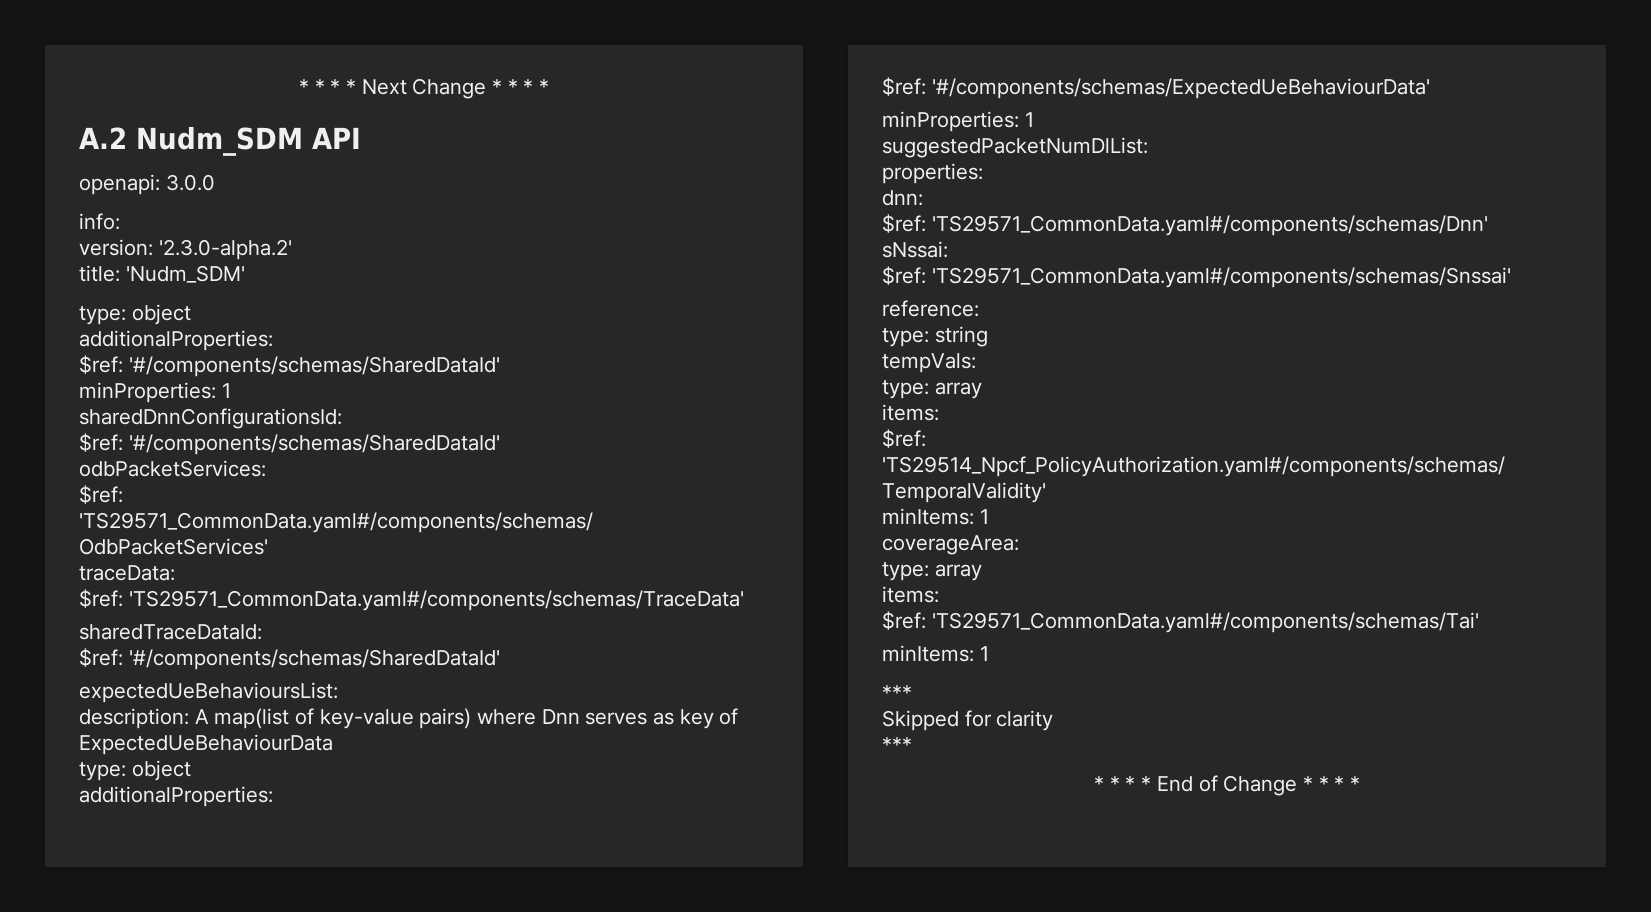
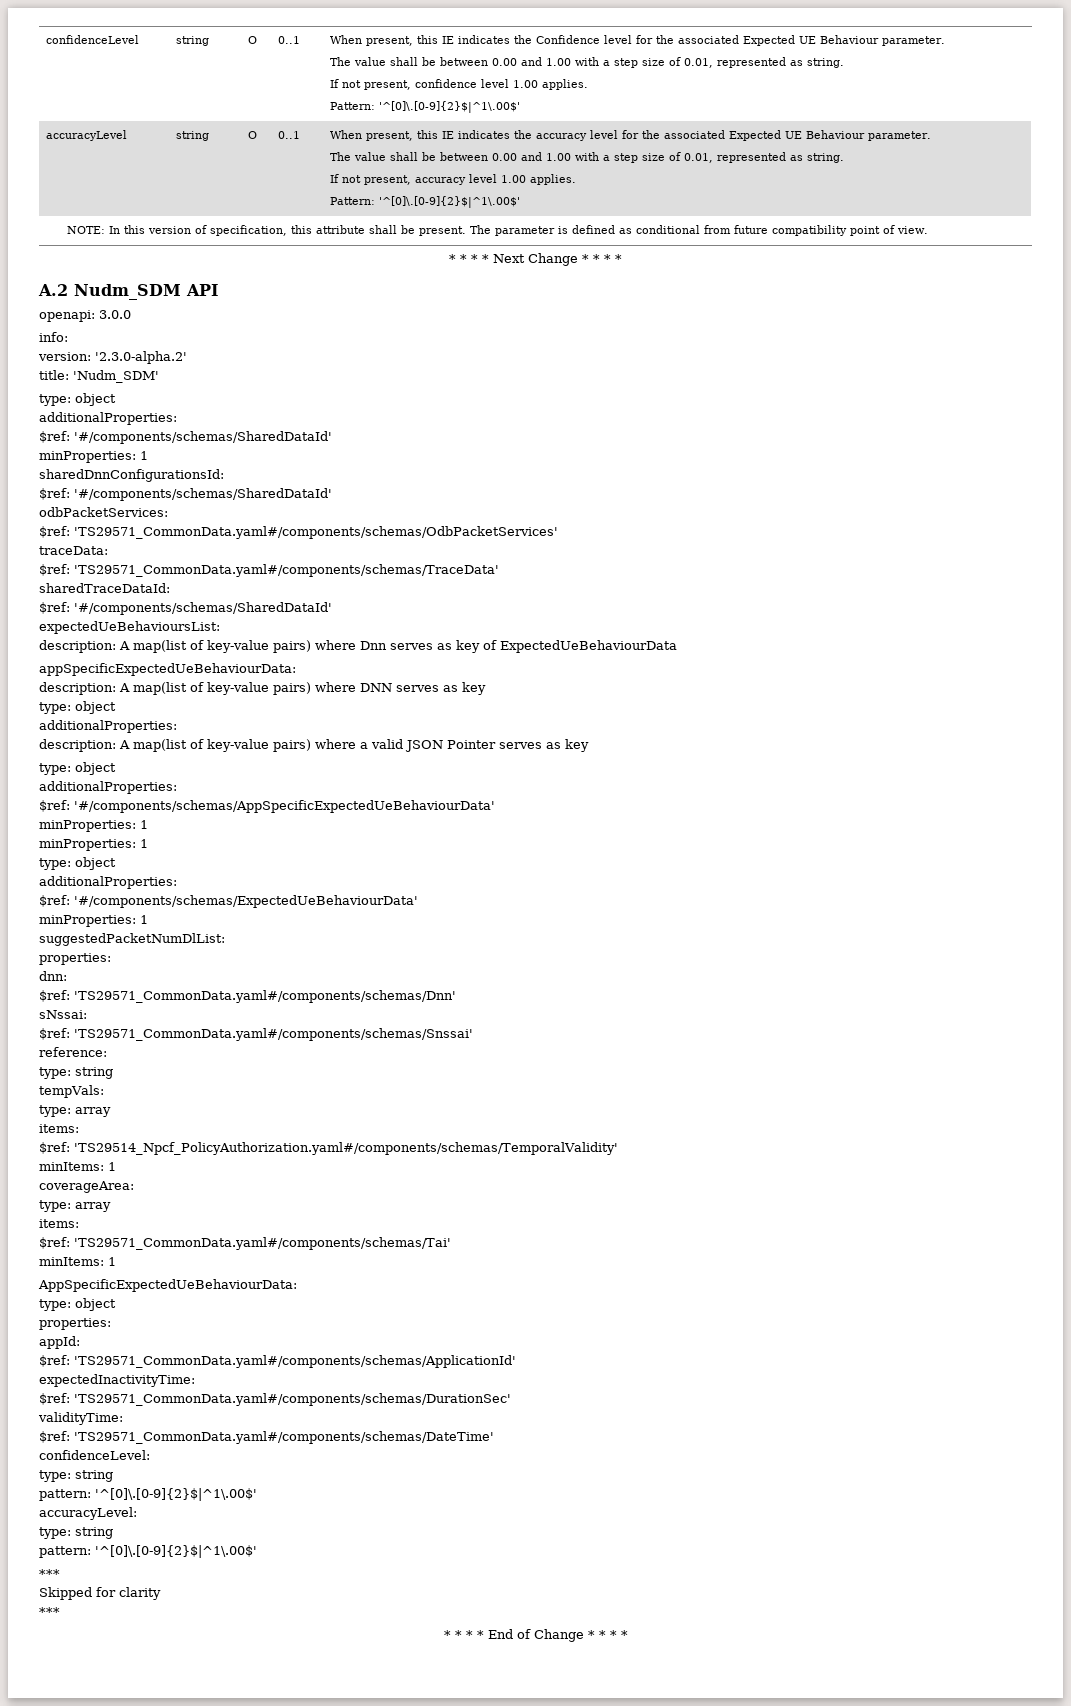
+ confidenceLevel | string | O | 0..1 | When present, this IE indicates the Confidence level for the associated Expected UE Behaviour parameter.
+ The value shall be between 0.00 and 1.00 with a step size of 0.01, represented as string.
+ If not present, confidence level 1.00 applies.
+ Pattern: '^[0]\.[0-9]{2}$|^1\.00$'
+ accuracyLevel | string | O | 0..1 | When present, this IE indicates the accuracy level for the associated Expected UE Behaviour parameter.
+ The value shall be between 0.00 and 1.00 with a step size of 0.01, represented as string.
+ If not present, accuracy level 1.00 applies.
+ Pattern: '^[0]\.[0-9]{2}$|^1\.00$'
+ NOTE: In this version of specification, this attribute shall be present. The parameter is defined as conditional from future compatibility point of view.
+ appSpecificExpectedUeBehaviourData:
+ description: A map(list of key-value pairs) where DNN serves as key
+ type: object
+ additionalProperties:
+ description: A map(list of key-value pairs) where a valid JSON Pointer serves as key
+ type: object
+ additionalProperties:
+ $ref: '#/components/schemas/AppSpecificExpectedUeBehaviourData'
+ minProperties: 1
+ minProperties: 1
+ AppSpecificExpectedUeBehaviourData:
+ type: object
+ properties:
+ appId:
+ $ref: 'TS29571_CommonData.yaml#/components/schemas/ApplicationId'
+ expectedInactivityTime:
+ $ref: 'TS29571_CommonData.yaml#/components/schemas/DurationSec'
+ validityTime:
+ $ref: 'TS29571_CommonData.yaml#/components/schemas/DateTime'
+ confidenceLevel:
+ type: string
+ pattern: '^[0]\.[0-9]{2}$|^1\.00$'
+ accuracyLevel:
+ type: string
+ pattern: '^[0]\.[0-9]{2}$|^1\.00$'

